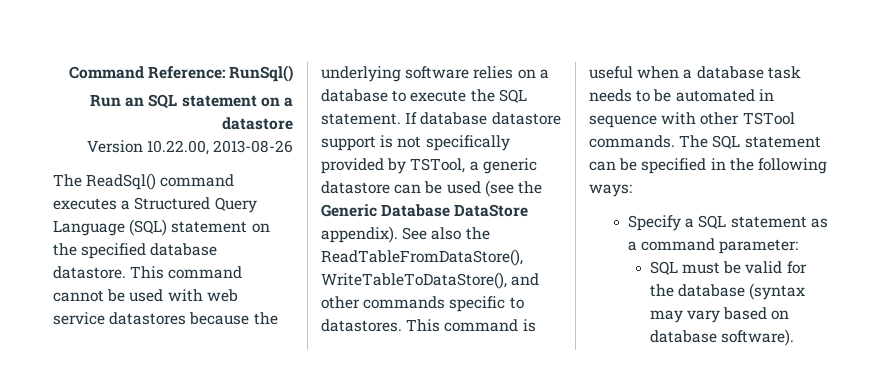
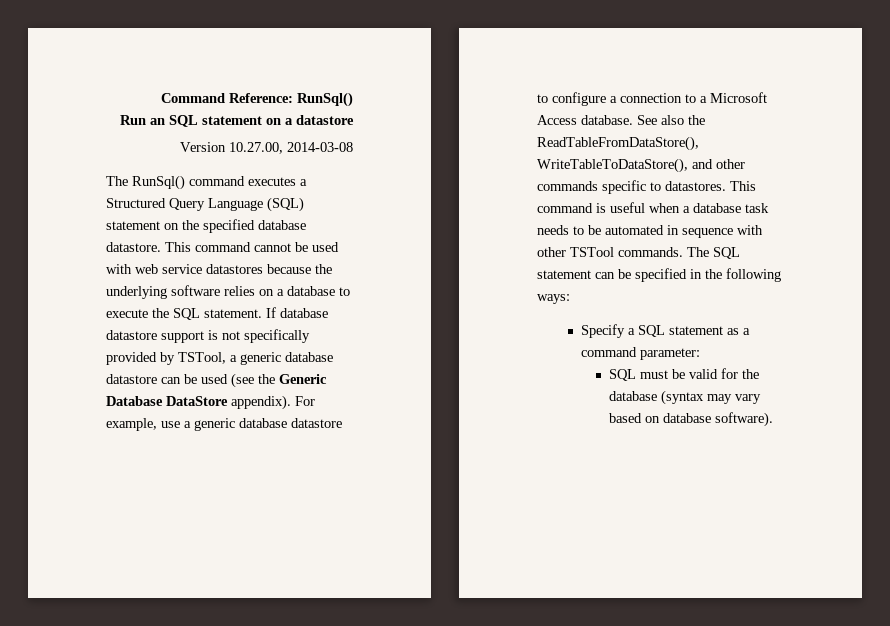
- Version 10.22.00, 2013-08-26
- The ReadSql() command executes a Structured Query Language (SQL) statement on the specified database datastore.
+ Version 10.27.00, 2014-03-08
+ The RunSql() command executes a Structured Query Language (SQL) statement on the specified database datastore.
- If database datastore support is not specifically provided by TSTool, a generic datastore can be used (see the Generic Database DataStore appendix).
+ If database datastore support is not specifically provided by TSTool, a generic database datastore can be used (see the Generic Database DataStore appendix).
+ For example, use a generic database datastore to configure a connection to a Microsoft Access database.

